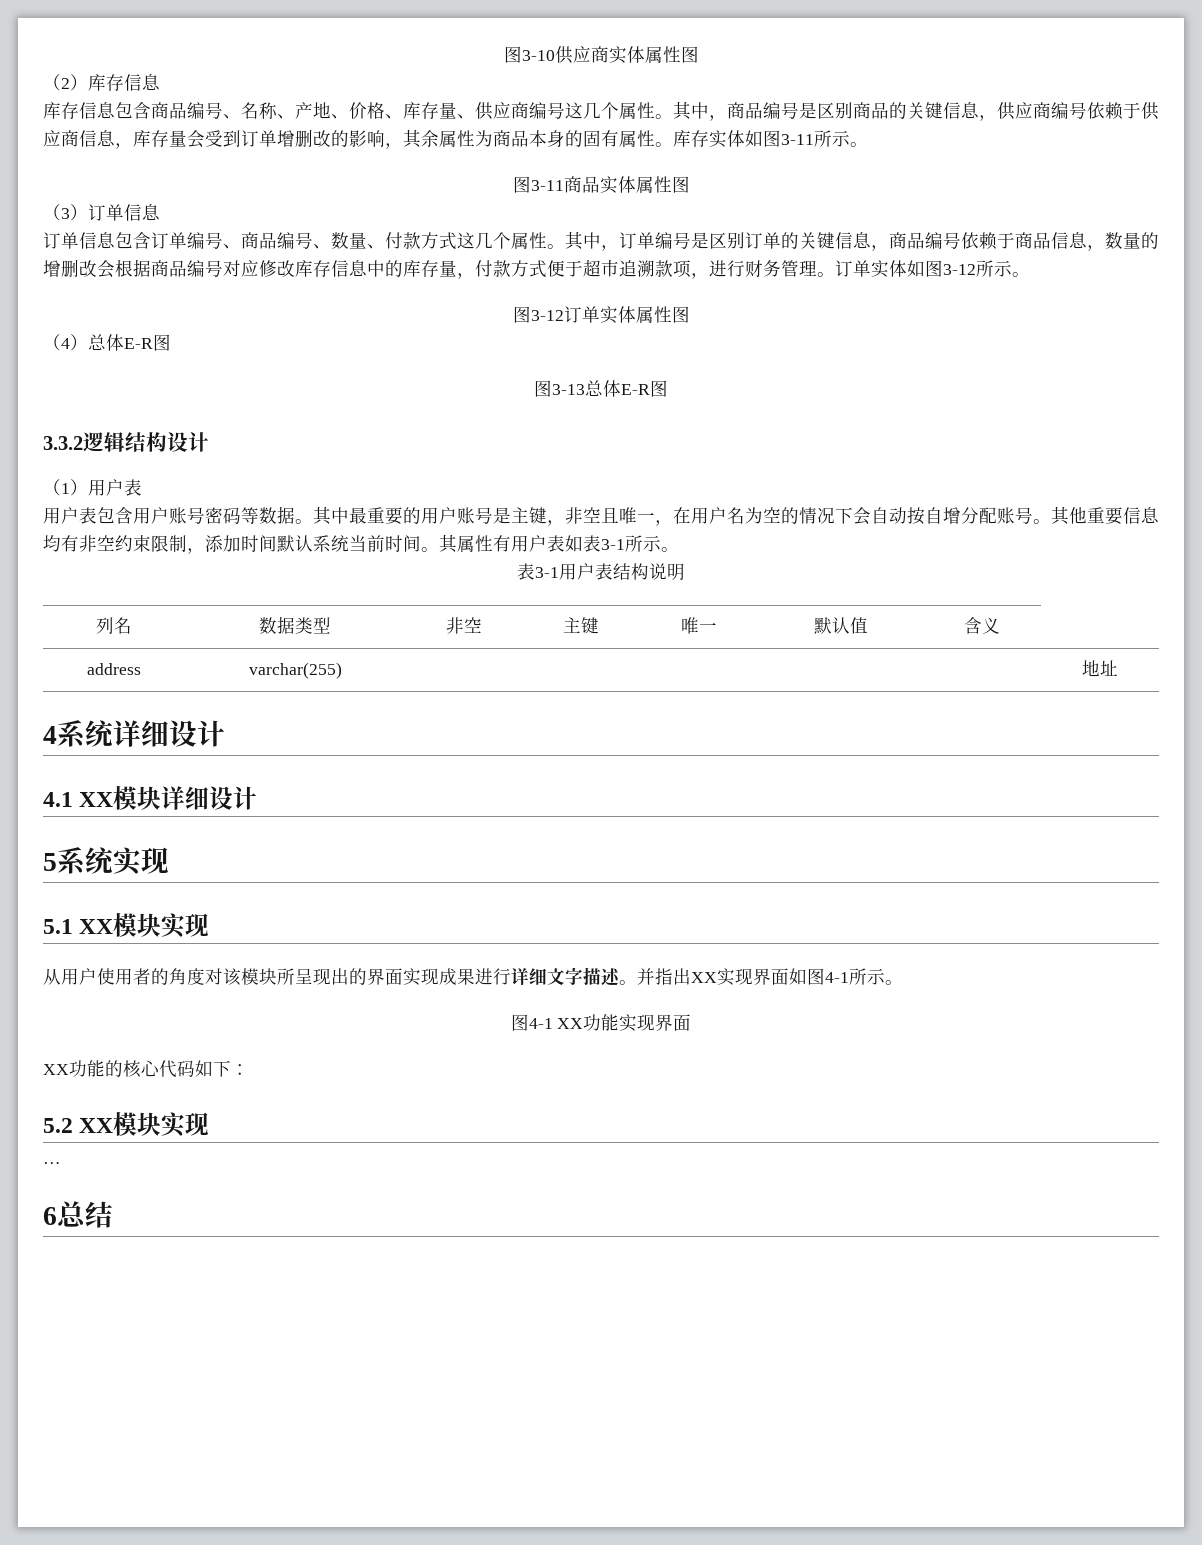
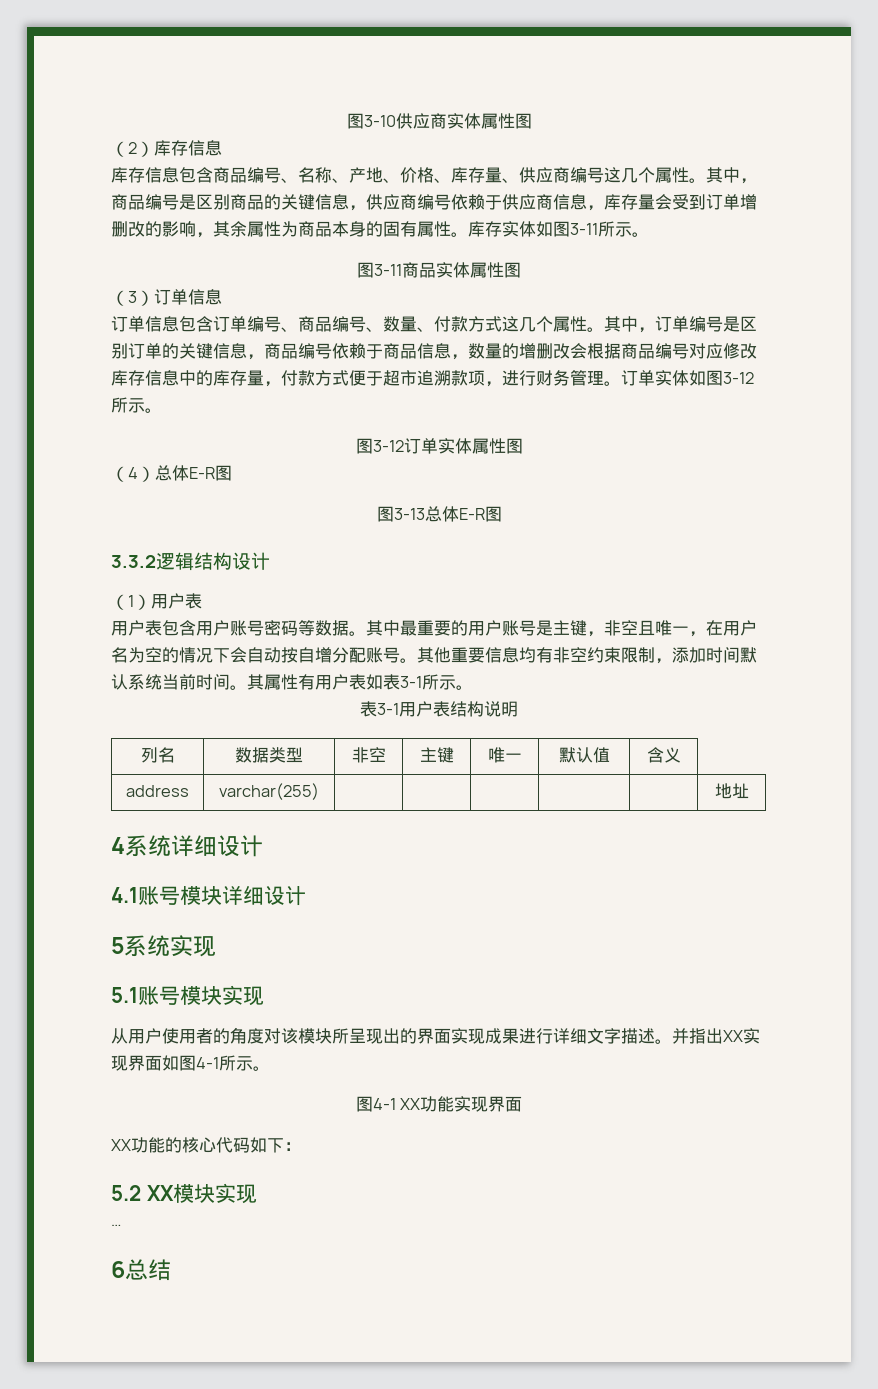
- 4.1 XX模块详细设计
+ 4.1账号模块详细设计
- 5.1 XX模块实现
+ 5.1账号模块实现

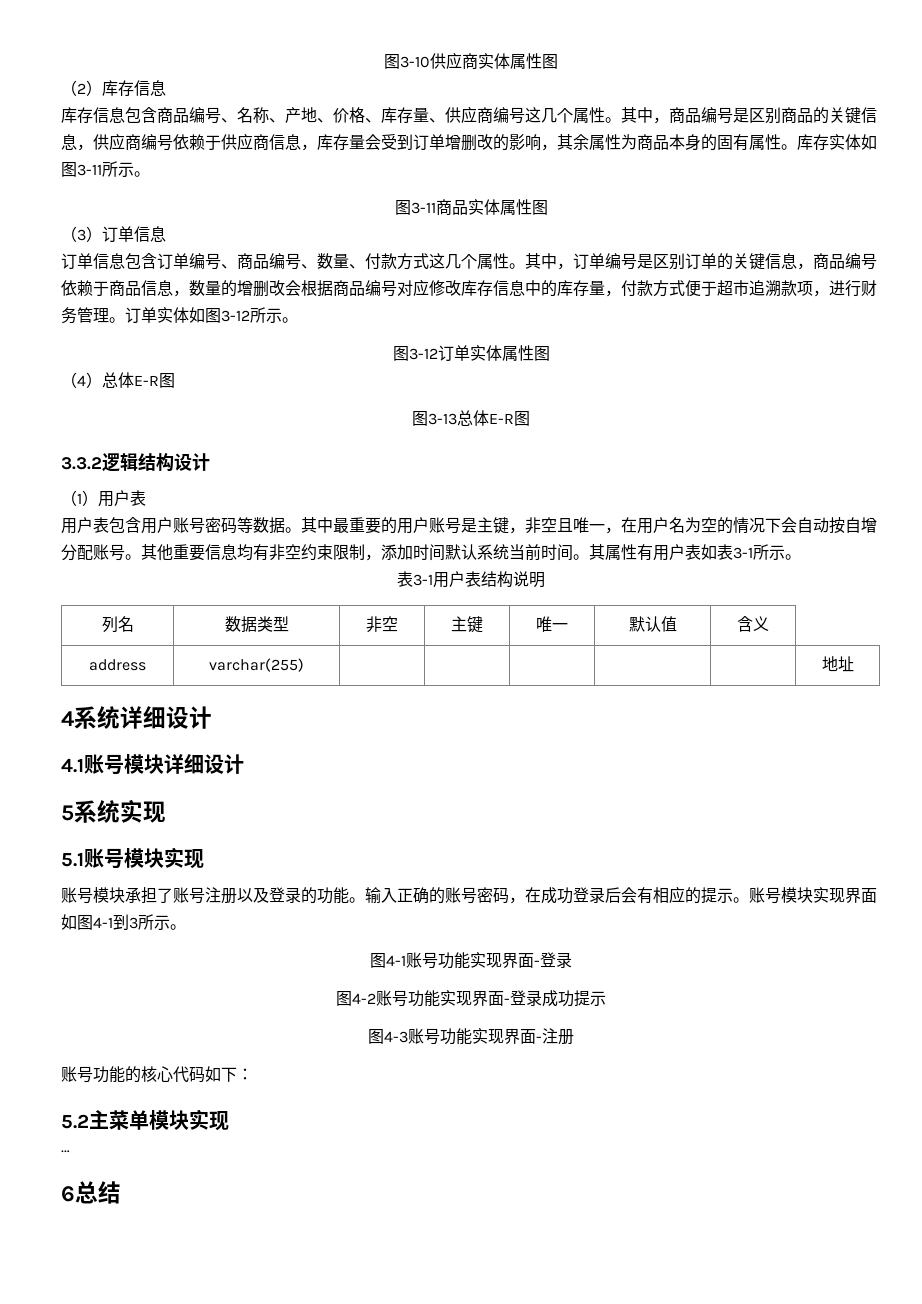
- 从用户使用者的角度对该模块所呈现出的界面实现成果进行详细文字描述。并指出XX实现界面如图4-1所示。
+ 账号模块承担了账号注册以及登录的功能。输入正确的账号密码，在成功登录后会有相应的提示。账号模块实现界面如图4-1到3所示。
- 图4-1 XX功能实现界面
- XX功能的核心代码如下：
+ 图4-1账号功能实现界面-登录
+ 图4-2账号功能实现界面-登录成功提示
+ 图4-3账号功能实现界面-注册
+ 账号功能的核心代码如下：
- 5.2 XX模块实现
+ 5.2主菜单模块实现

